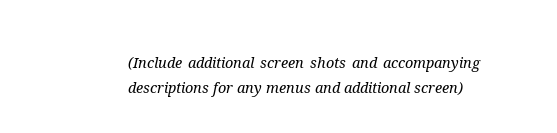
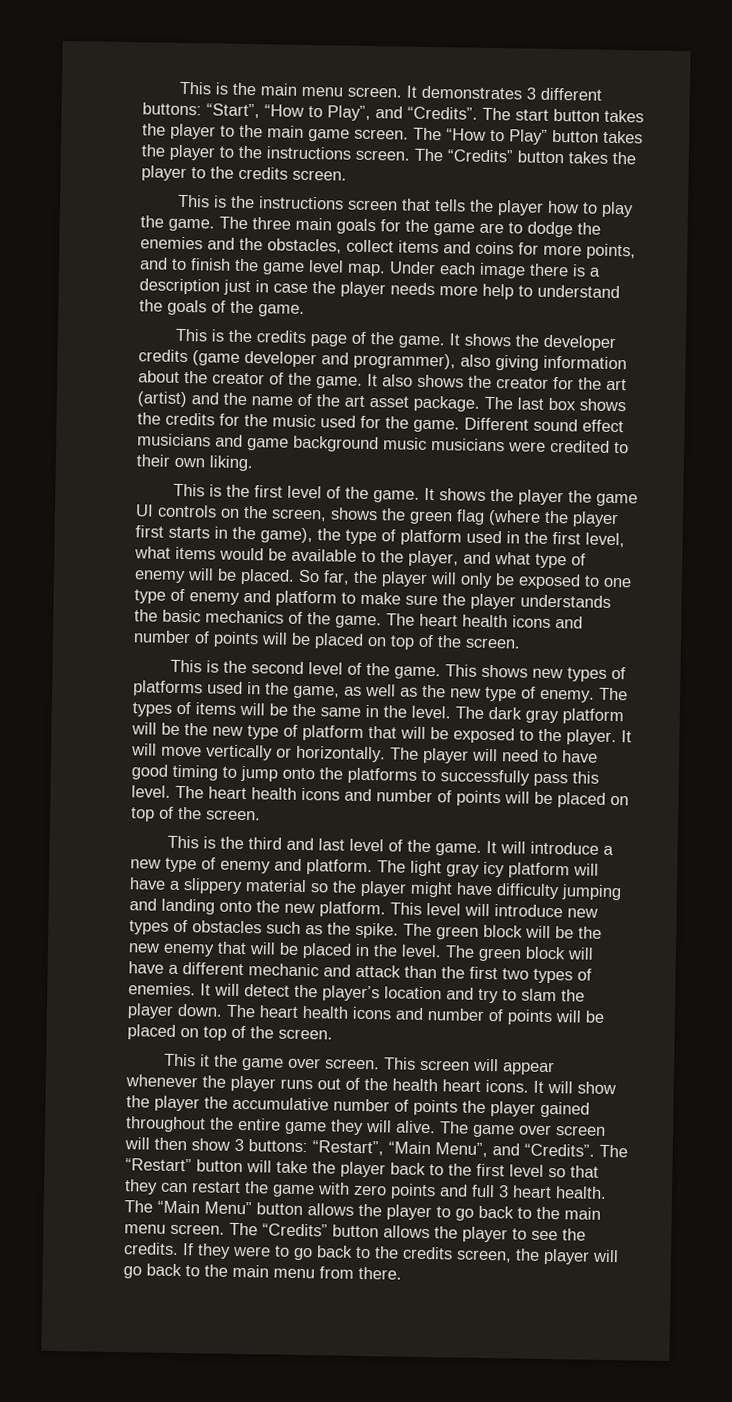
- (Include additional screen shots and accompanying descriptions for any menus and additional screen)
+ This is the main menu screen. It demonstrates 3 different buttons: “Start”, “How to Play”, and “Credits”. The start button takes the player to the main game screen. The “How to Play” button takes the player to the instructions screen. The “Credits” button takes the player to the credits screen.
+ This is the instructions screen that tells the player how to play the game. The three main goals for the game are to dodge the enemies and the obstacles, collect items and coins for more points, and to finish the game level map. Under each image there is a description just in case the player needs more help to understand the goals of the game.
+ This is the credits page of the game. It shows the developer credits (game developer and programmer), also giving information about the creator of the game. It also shows the creator for the art (artist) and the name of the art asset package. The last box shows the credits for the music used for the game. Different sound effect musicians and game background music musicians were credited to their own liking.
+ This is the first level of the game. It shows the player the game UI controls on the screen, shows the green flag (where the player first starts in the game), the type of platform used in the first level, what items would be available to the player, and what type of enemy will be placed. So far, the player will only be exposed to one type of enemy and platform to make sure the player understands the basic mechanics of the game. The heart health icons and number of points will be placed on top of the screen.
+ This is the second level of the game. This shows new types of platforms used in the game, as well as the new type of enemy. The types of items will be the same in the level. The dark gray platform will be the new type of platform that will be exposed to the player. It will move vertically or horizontally. The player will need to have good timing to jump onto the platforms to successfully pass this level. The heart health icons and number of points will be placed on top of the screen.
+ This is the third and last level of the game. It will introduce a new type of enemy and platform. The light gray icy platform will have a slippery material so the player might have difficulty jumping and landing onto the new platform. This level will introduce new types of obstacles such as the spike. The green block will be the new enemy that will be placed in the level. The green block will have a different mechanic and attack than the first two types of enemies. It will detect the player’s location and try to slam the player down. The heart health icons and number of points will be placed on top of the screen.
+ This it the game over screen. This screen will appear whenever the player runs out of the health heart icons. It will show the player the accumulative number of points the player gained throughout the entire game they will alive. The game over screen will then show 3 buttons: “Restart”, “Main Menu”, and “Credits”. The “Restart” button will take the player back to the first level so that they can restart the game with zero points and full 3 heart health. The “Main Menu” button allows the player to go back to the main menu screen. The “Credits” button allows the player to see the credits. If they were to go back to the credits screen, the player will go back to the main menu from there.

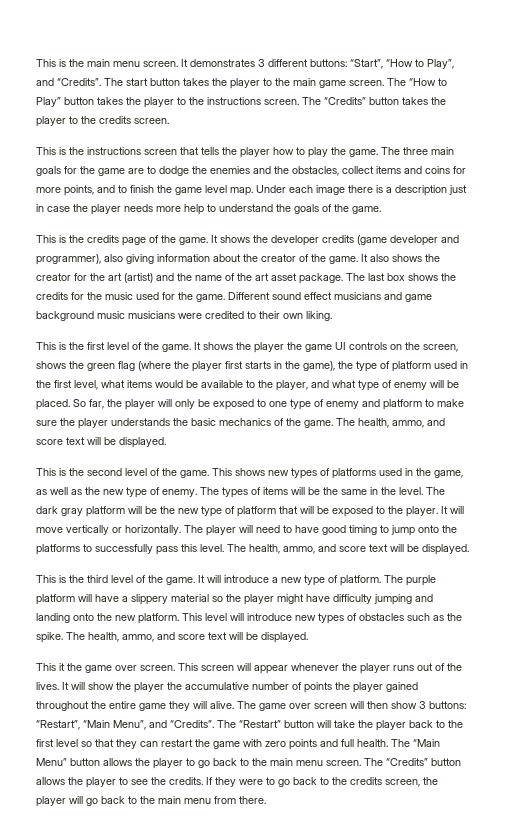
- So far, the player will only be exposed to one type of enemy and platform to make sure the player understands the basic mechanics of the game. The heart health icons and number of points will be placed on top of the screen.
+ So far, the player will only be exposed to one type of enemy and platform to make sure the player understands the basic mechanics of the game. The health, ammo, and score text will be displayed.
- The player will need to have good timing to jump onto the platforms to successfully pass this level. The heart health icons and number of points will be placed on top of the screen.
+ The player will need to have good timing to jump onto the platforms to successfully pass this level. The health, ammo, and score text will be displayed.
- This is the third and last level of the game.
+ This is the third level of the game.
- It will introduce a new type of enemy and platform. The light gray icy platform will have a slippery material so the player might have difficulty jumping and landing onto the new platform.
+ It will introduce a new type of platform. The purple platform will have a slippery material so the player might have difficulty jumping and landing onto the new platform.
- This level will introduce new types of obstacles such as the spike. The green block will be the new enemy that will be placed in the level. The green block will have a different mechanic and attack than the first two types of enemies. It will detect the player’s location and try to slam the player down. The heart health icons and number of points will be placed on top of the screen.
+ This level will introduce new types of obstacles such as the spike. The health, ammo, and score text will be displayed.
- This screen will appear whenever the player runs out of the health heart icons.
+ This screen will appear whenever the player runs out of the lives.
- The “Restart” button will take the player back to the first level so that they can restart the game with zero points and full 3 heart health.
+ The “Restart” button will take the player back to the first level so that they can restart the game with zero points and full health.

